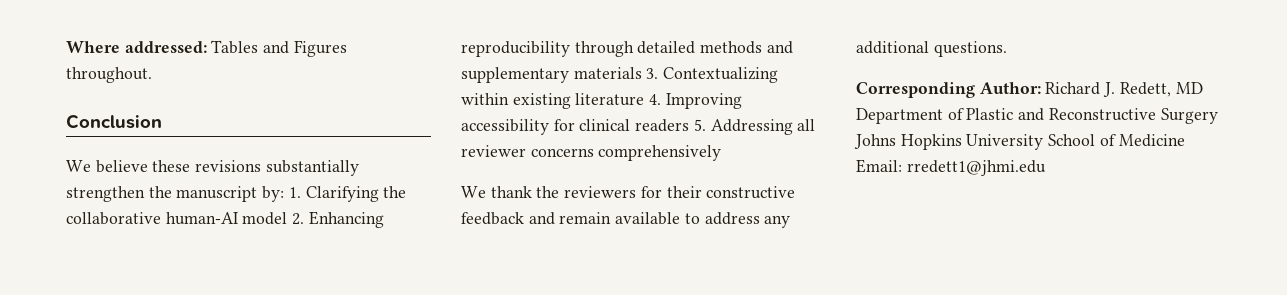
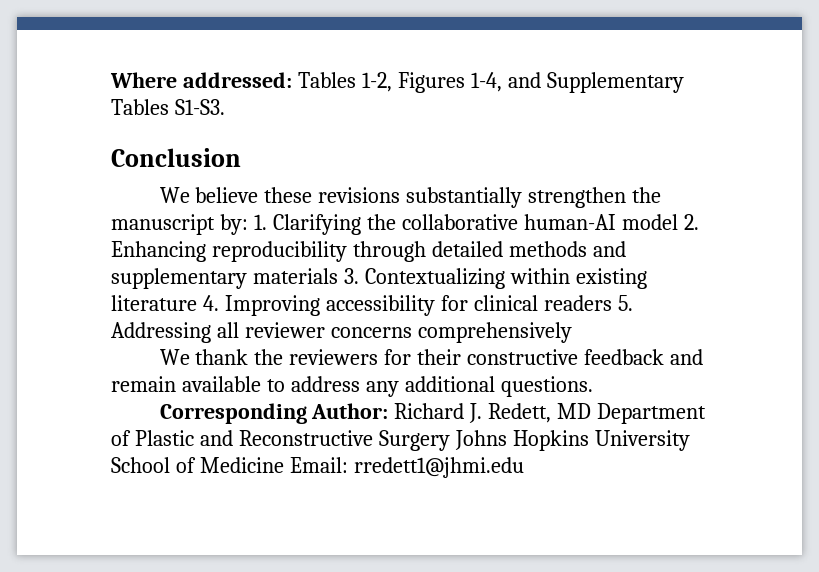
- Where addressed: Tables and Figures throughout.
+ Where addressed: Tables 1-2, Figures 1-4, and Supplementary Tables S1-S3.

